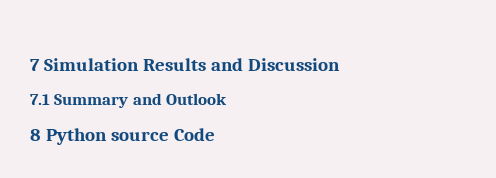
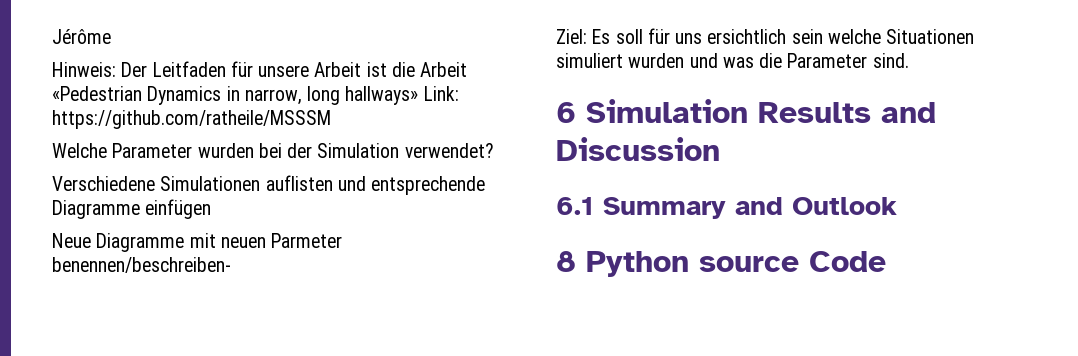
- 7 Simulation Results and Discussion
+ Jérôme
+ Hinweis: Der Leitfaden für unsere Arbeit ist die Arbeit «Pedestrian Dynamics in narrow, long hallways» Link: https://github.com/ratheile/MSSSM
+ Welche Parameter wurden bei der Simulation verwendet?
+ Verschiedene Simulationen auflisten und entsprechende Diagramme einfügen
+ Neue Diagramme mit neuen Parmeter benennen/beschreiben-
+ Ziel: Es soll für uns ersichtlich sein welche Situationen simuliert wurden und was die Parameter sind.
+ 6 Simulation Results and Discussion
- 7.1 Summary and Outlook
+ 6.1 Summary and Outlook

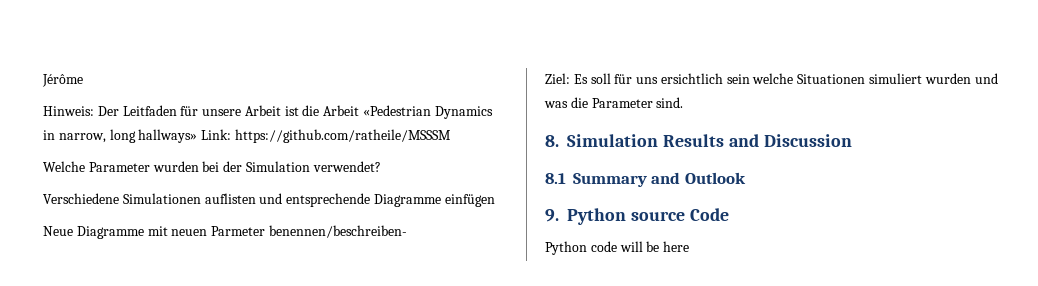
- 6 Simulation Results and Discussion
+ 8. Simulation Results and Discussion
- 6.1 Summary and Outlook
+ 8.1 Summary and Outlook
- 8 Python source Code
+ 9. Python source Code
+ Python code will be here

